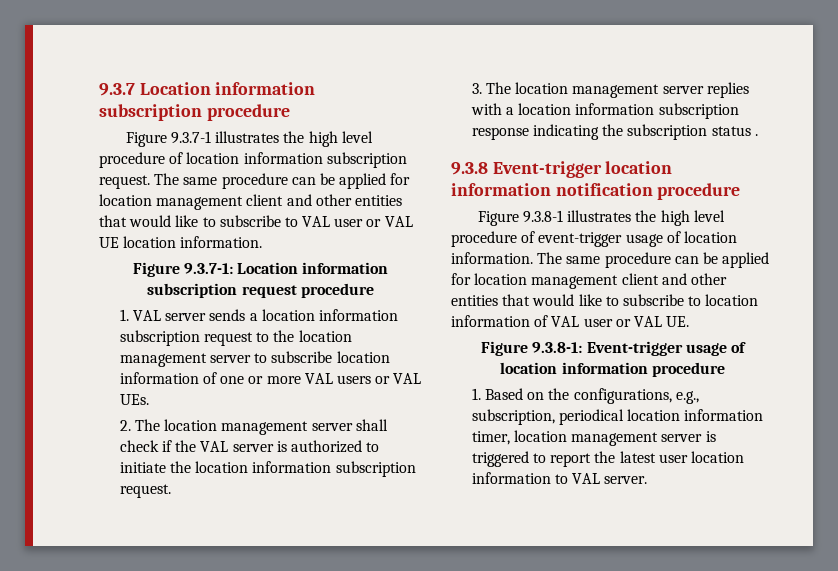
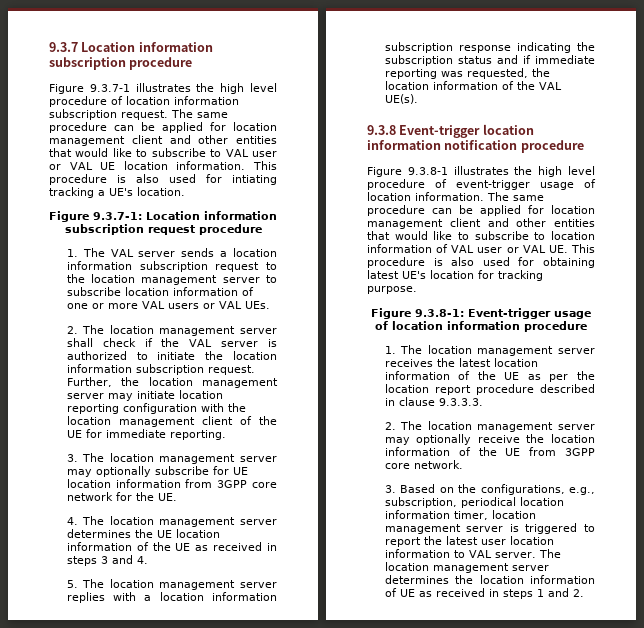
+ This procedure is also used for intiating tracking a UE's location.
- 1. VAL server sends a location information subscription request to the location management server to subscribe location information of one or more VAL users or VAL UEs.
+ 1. The VAL server sends a location information subscription request to the location management server to subscribe location information of one or more VAL users or VAL UEs.
+ Further, the location management server may initiate location reporting configuration with the location management client of the UE for immediate reporting.
- 3. The location management server replies with a location information subscription response indicating the subscription status .
+ 3. The location management server may optionally subscribe for UE location information from 3GPP core network for the UE.
+ 4. The location management server determines the UE location information of the UE as received in steps 3 and 4.
+ 5. The location management server replies with a location information subscription response indicating the subscription status and if immediate reporting was requested, the location information of the VAL UE(s).
- The same procedure can be applied for location management client and other entities that would like to subscribe to location information of VAL user or VAL UE.
+ The same procedure can be applied for location management client and other entities that would like to subscribe to location information of VAL user or VAL UE. This procedure is also used for obtaining latest UE's location for tracking purpose.
- 1. Based on the configurations, e.g., subscription, periodical location information timer, location management server is triggered to report the latest user location information to VAL server.
+ 1. The location management server receives the latest location information of the UE as per the location report procedure described in clause 9.3.3.3.
+ 2. The location management server may optionally receive the location information of the UE from 3GPP core network.
+ 3. Based on the configurations, e.g., subscription, periodical location information timer, location management server is triggered to report the latest user location information to VAL server.
+ The location management server determines the location information of UE as received in steps 1 and 2.

